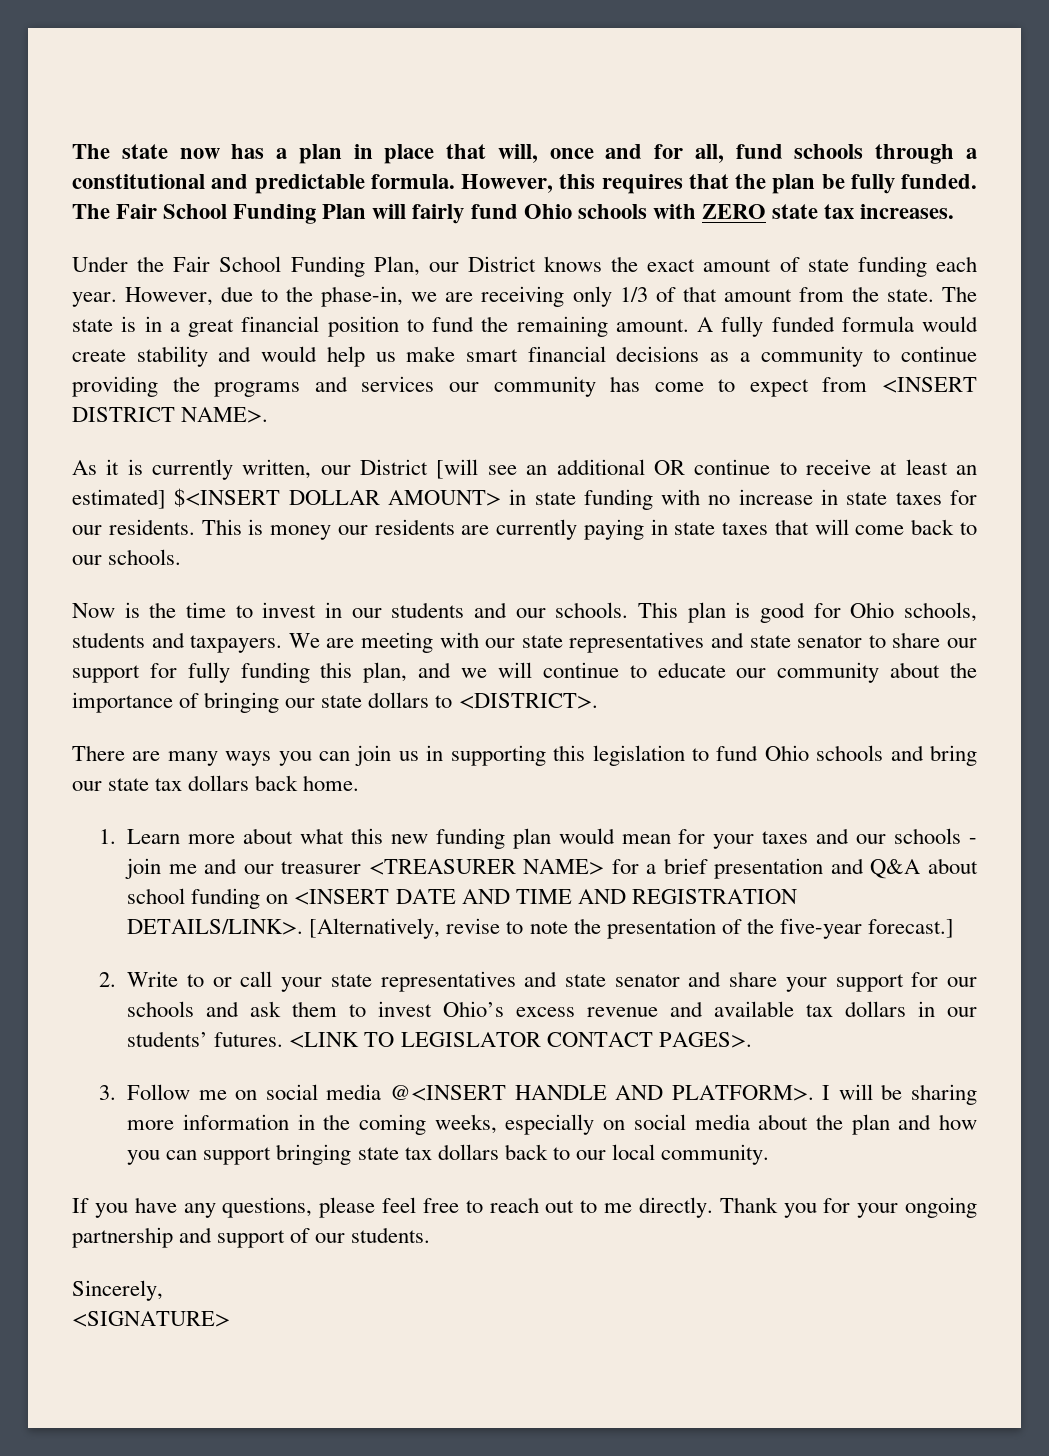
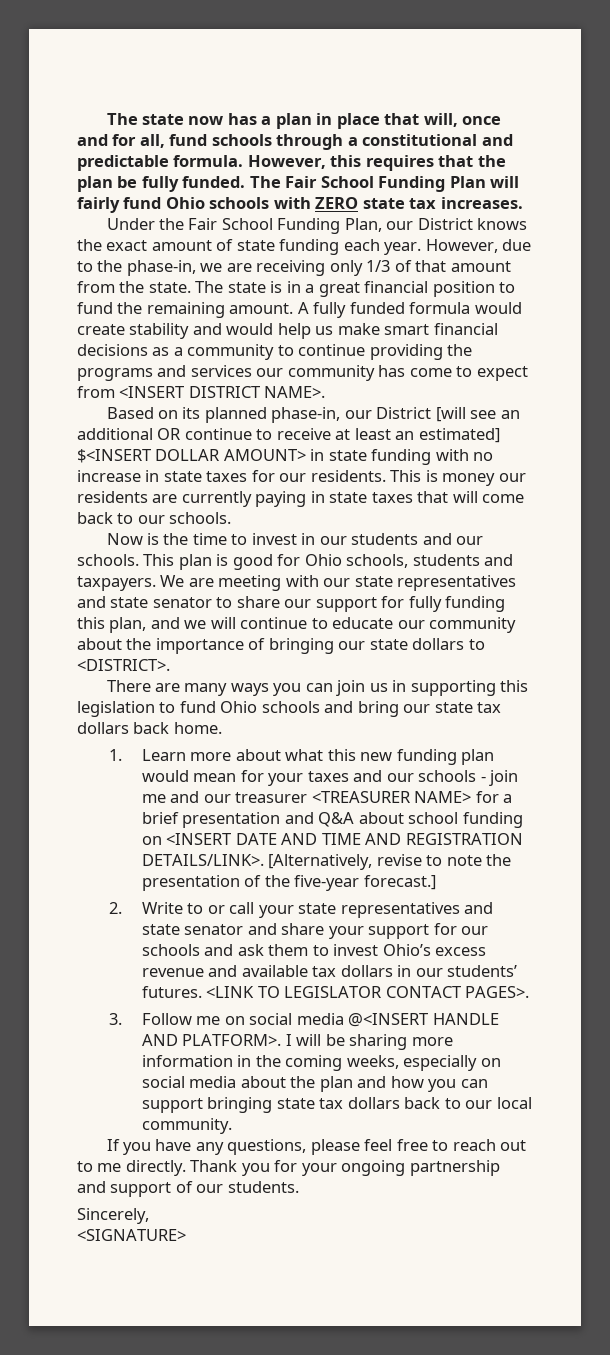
- As it is currently written, our District [will see an additional OR continue to receive at least an estimated] $<INSERT DOLLAR AMOUNT> in state funding with no increase in state taxes for our residents.
+ Based on its planned phase-in, our District [will see an additional OR continue to receive at least an estimated] $<INSERT DOLLAR AMOUNT> in state funding with no increase in state taxes for our residents.

